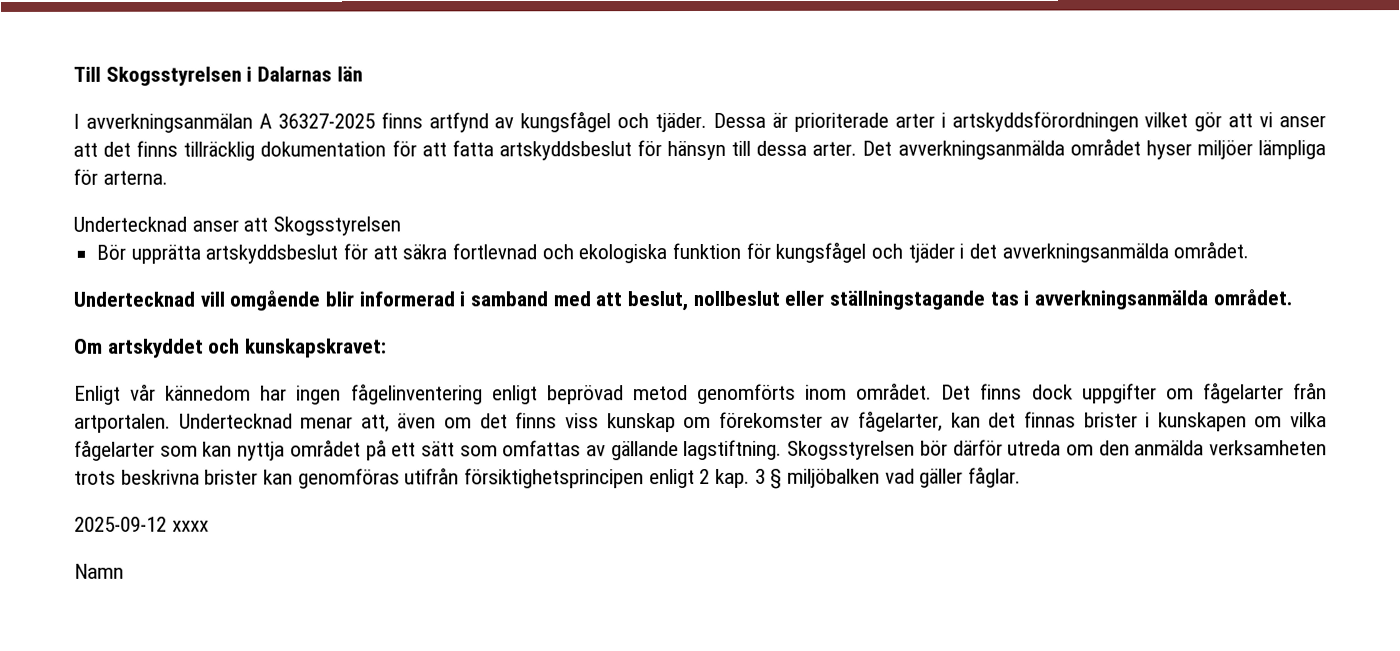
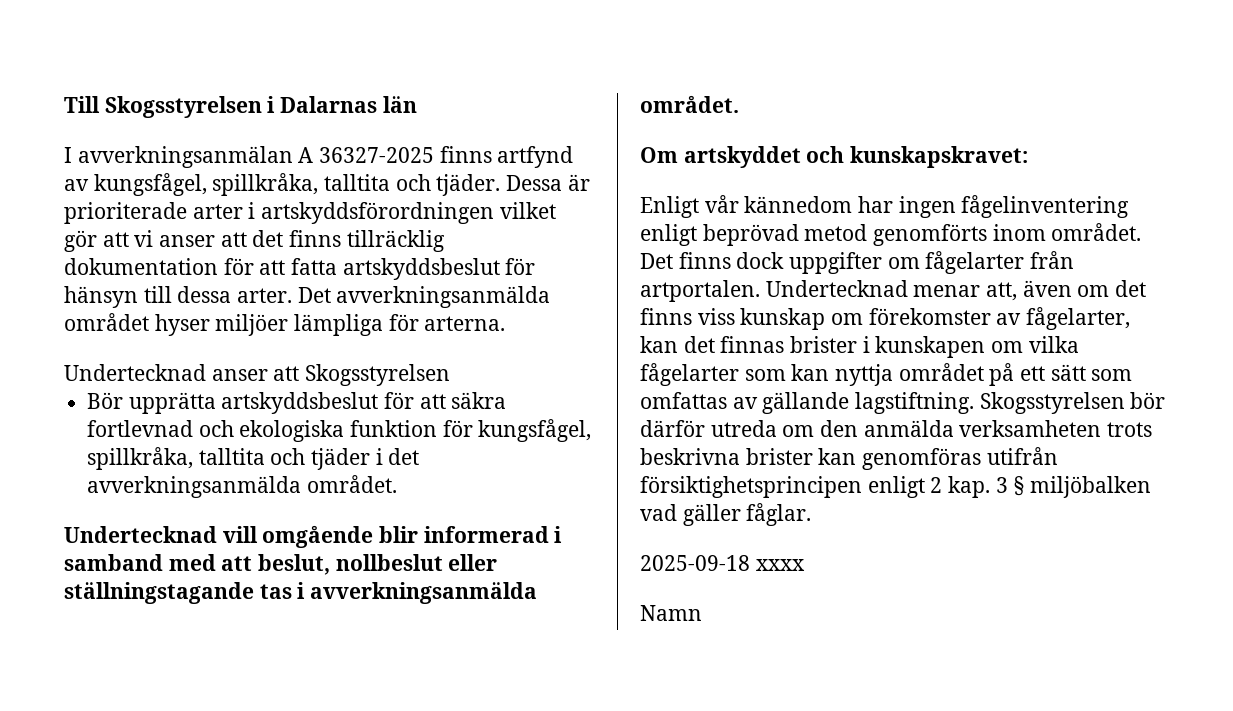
- I avverkningsanmälan A 36327-2025 finns artfynd av kungsfågel och tjäder.
+ I avverkningsanmälan A 36327-2025 finns artfynd av kungsfågel, spillkråka, talltita och tjäder.
- Bör upprätta artskyddsbeslut för att säkra fortlevnad och ekologiska funktion för kungsfågel och tjäder i det avverkningsanmälda området.
+ Bör upprätta artskyddsbeslut för att säkra fortlevnad och ekologiska funktion för kungsfågel, spillkråka, talltita och tjäder i det avverkningsanmälda området.
- 2025-09-12 xxxx
+ 2025-09-18 xxxx

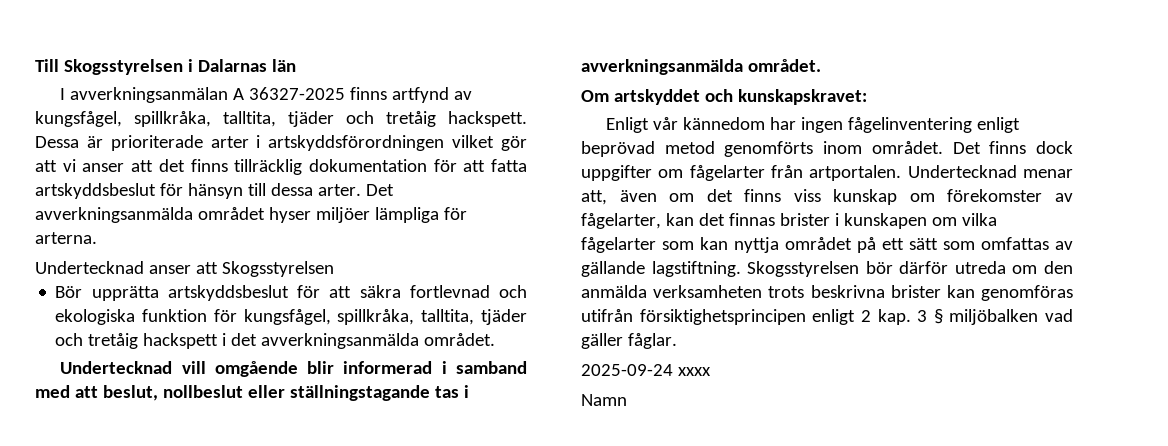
- I avverkningsanmälan A 36327-2025 finns artfynd av kungsfågel, spillkråka, talltita och tjäder.
+ I avverkningsanmälan A 36327-2025 finns artfynd av kungsfågel, spillkråka, talltita, tjäder och tretåig hackspett.
- Bör upprätta artskyddsbeslut för att säkra fortlevnad och ekologiska funktion för kungsfågel, spillkråka, talltita och tjäder i det avverkningsanmälda området.
+ Bör upprätta artskyddsbeslut för att säkra fortlevnad och ekologiska funktion för kungsfågel, spillkråka, talltita, tjäder och tretåig hackspett i det avverkningsanmälda området.
- 2025-09-18 xxxx
+ 2025-09-24 xxxx

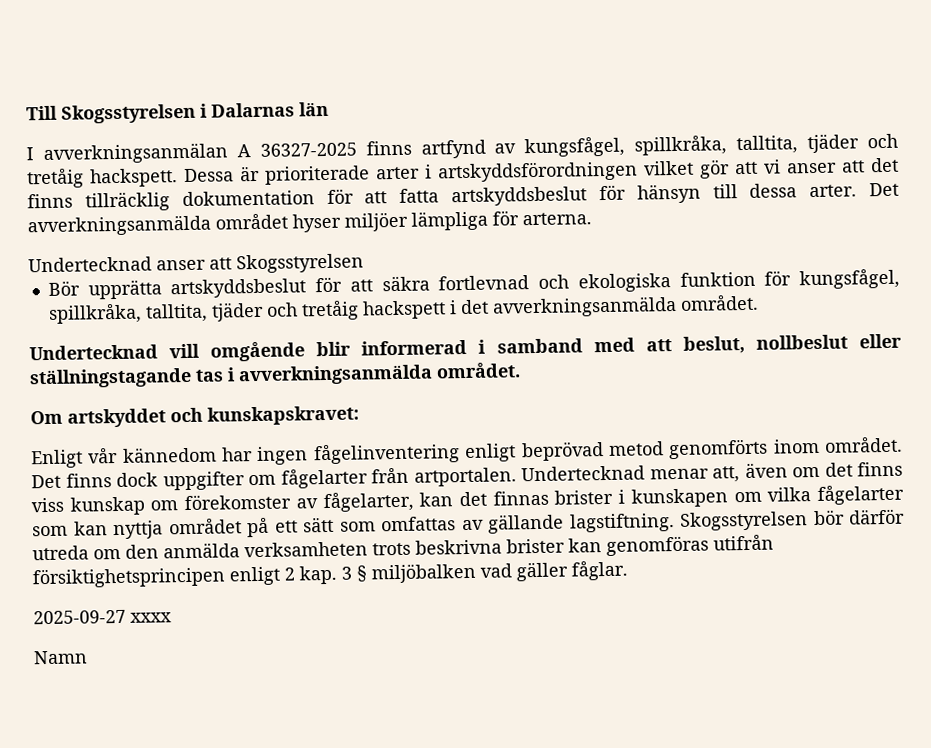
- 2025-09-24 xxxx
+ 2025-09-27 xxxx

